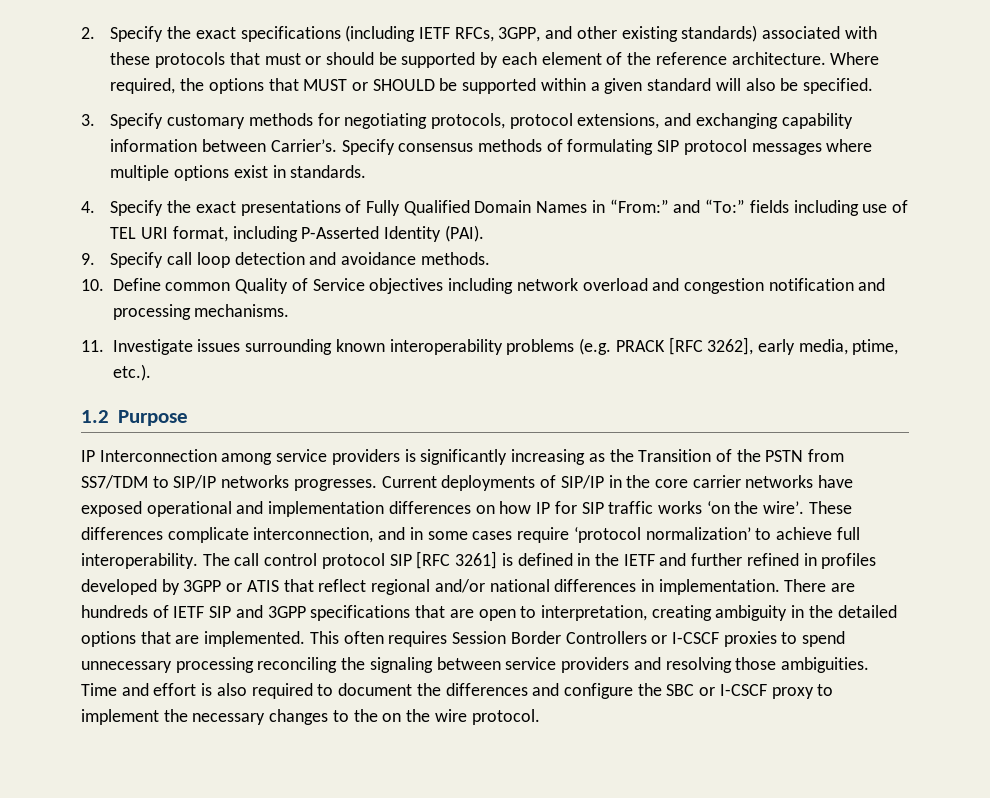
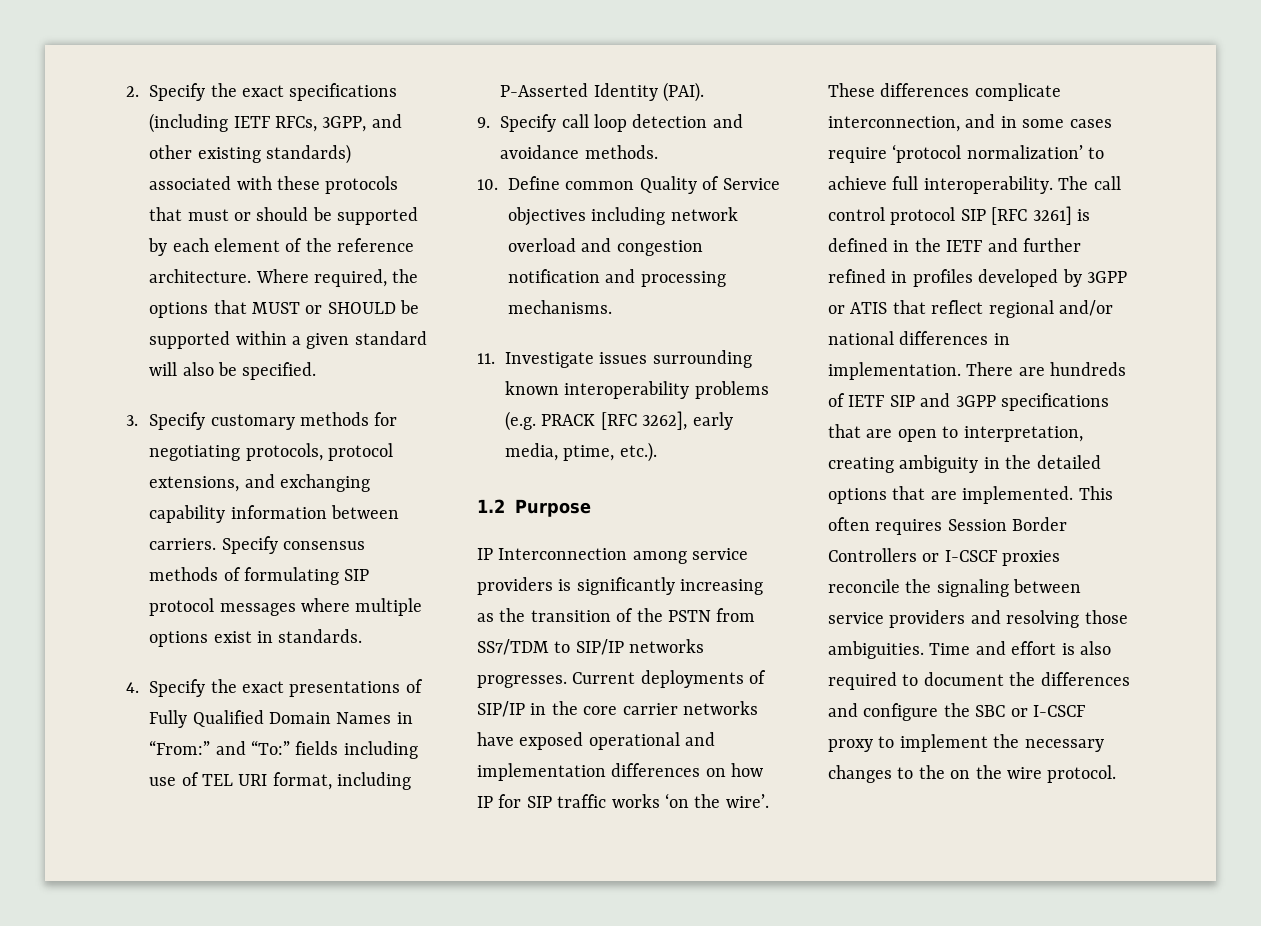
- 3. Specify customary methods for negotiating protocols, protocol extensions, and exchanging capability information between Carrier’s.
+ 3. Specify customary methods for negotiating protocols, protocol extensions, and exchanging capability information between carriers.
- IP Interconnection among service providers is significantly increasing as the Transition of the PSTN from SS7/TDM to SIP/IP networks progresses.
+ IP Interconnection among service providers is significantly increasing as the transition of the PSTN from SS7/TDM to SIP/IP networks progresses.
- This often requires Session Border Controllers or I-CSCF proxies to spend unnecessary processing reconciling the signaling between service providers and resolving those ambiguities.
+ This often requires Session Border Controllers or I-CSCF proxies reconcile the signaling between service providers and resolving those ambiguities.

